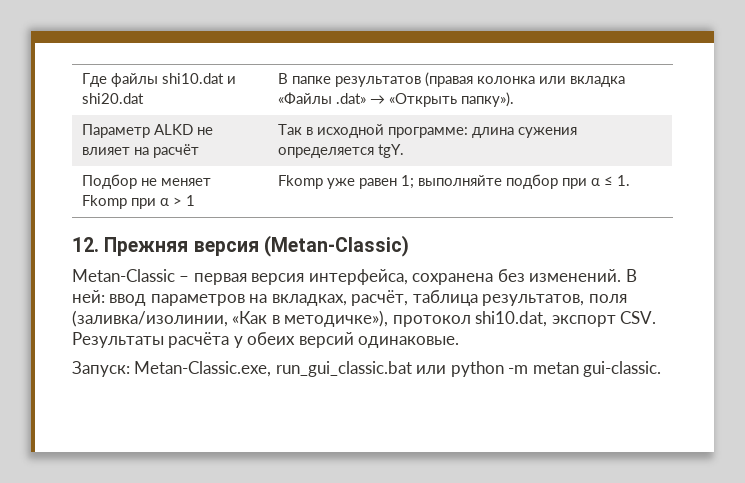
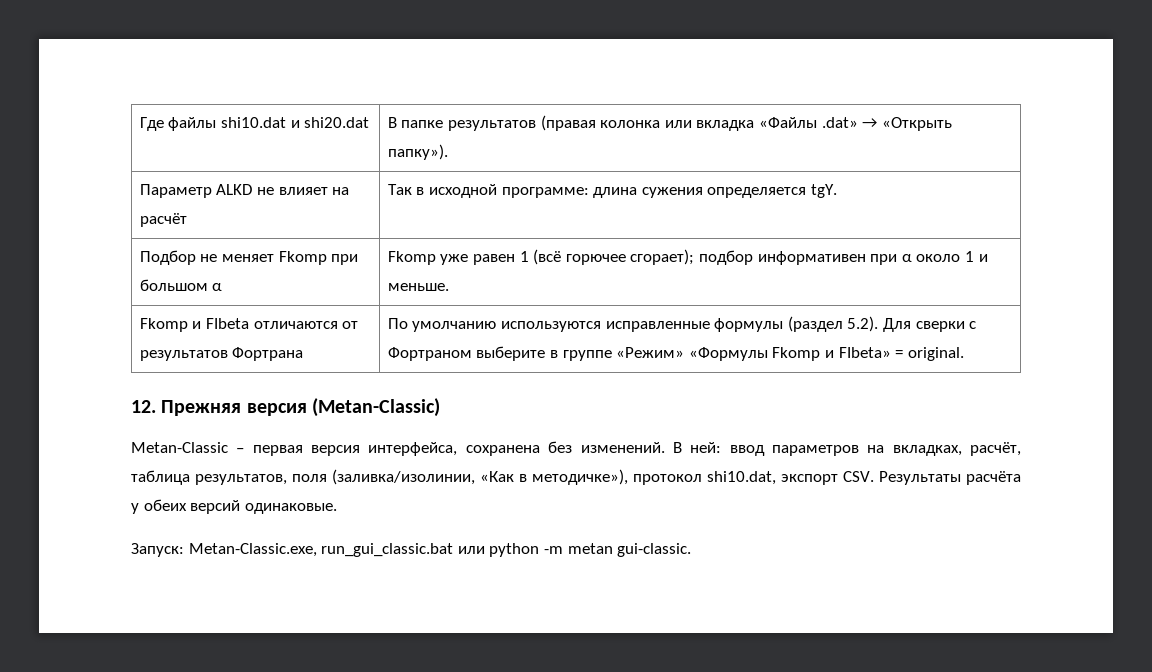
- Подбор не меняет Fkomp при α > 1 | Fkomp уже равен 1; выполняйте подбор при α ≤ 1.
+ Подбор не меняет Fkomp при большом α | Fkomp уже равен 1 (всё горючее сгорает); подбор информативен при α около 1 и меньше.
+ Fkomp и FIbeta отличаются от результатов Фортрана | По умолчанию используются исправленные формулы (раздел 5.2). Для сверки с Фортраном выберите в группе «Режим» «Формулы Fkomp и FIbeta» = original.

